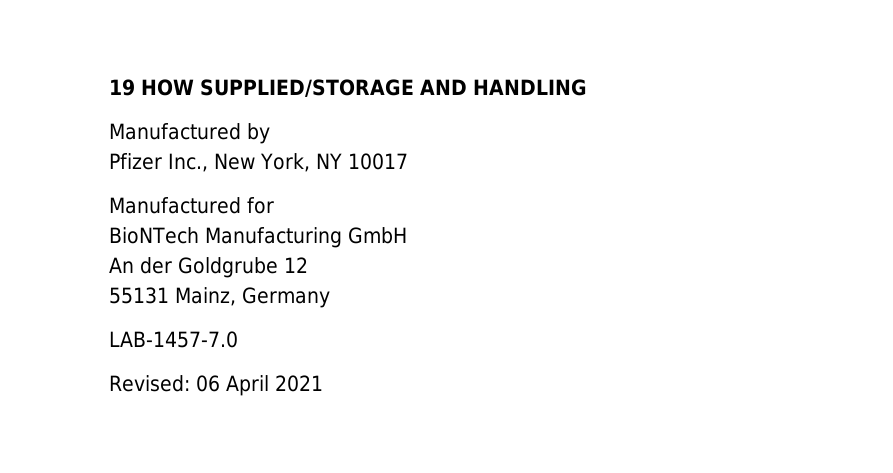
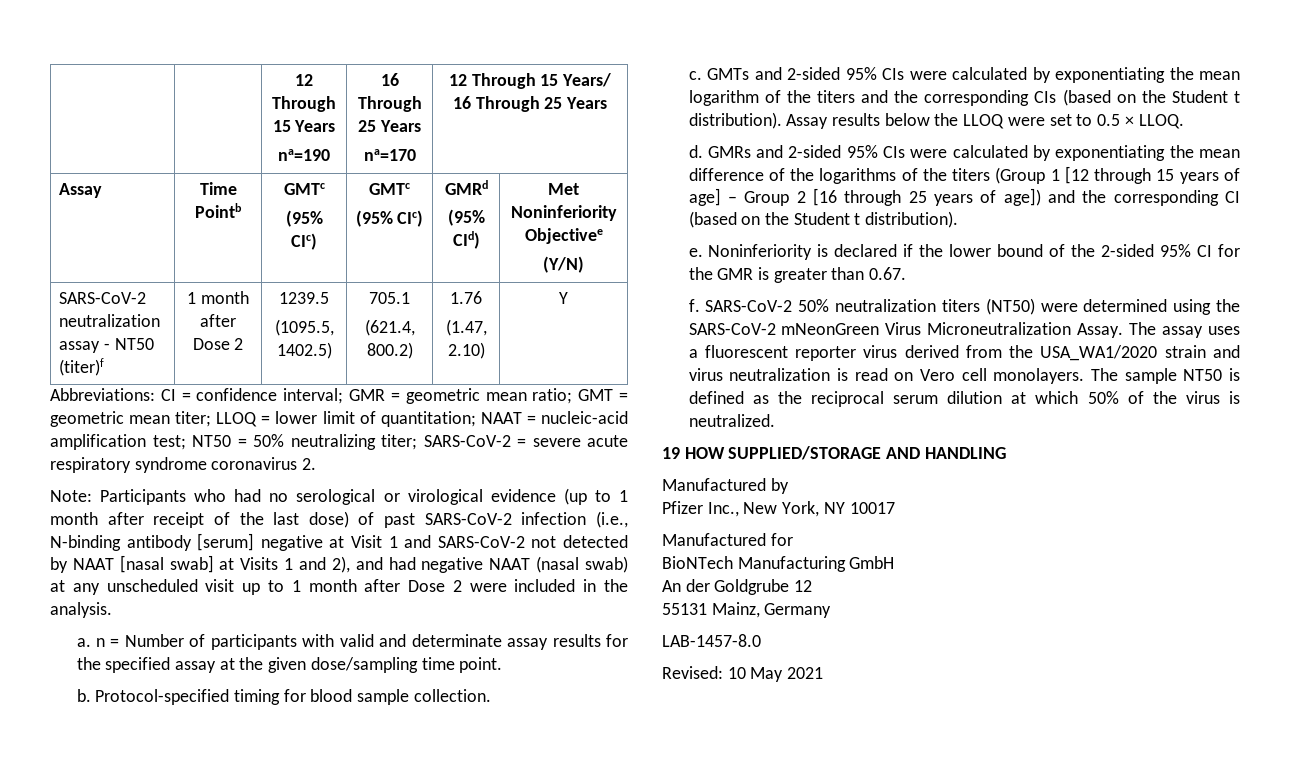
+ | | 12 Through 15 Years
+ na=190 | 16 Through 25 Years
+ na=170 | 12 Through 15 Years/ 16 Through 25 Years
+ Assay | Time Pointb | GMTc
+ (95% CIc) | GMTc
+ (95% CIc) | GMRd
+ (95% CId) | Met Noninferiority Objectivee
+ (Y/N)
+ SARS-CoV-2 neutralization assay - NT50 (titer)f | 1 month after Dose 2 | 1239.5
+ (1095.5, 1402.5) | 705.1
+ (621.4, 800.2) | 1.76
+ (1.47, 2.10) | Y
+ Abbreviations: CI = confidence interval; GMR = geometric mean ratio; GMT = geometric mean titer; LLOQ = lower limit of quantitation; NAAT = nucleic-acid amplification test; NT50 = 50% neutralizing titer; SARS-CoV-2 = severe acute respiratory syndrome coronavirus 2.
+ Note: Participants who had no serological or virological evidence (up to 1 month after receipt of the last dose) of past SARS-CoV-2 infection (i.e., N-binding antibody [serum] negative at Visit 1 and SARS-CoV-2 not detected by NAAT [nasal swab] at Visits 1 and 2), and had negative NAAT (nasal swab) at any unscheduled visit up to 1 month after Dose 2 were included in the analysis.
+ a. n = Number of participants with valid and determinate assay results for the specified assay at the given dose/sampling time point.
+ b. Protocol-specified timing for blood sample collection.
+ c. GMTs and 2-sided 95% CIs were calculated by exponentiating the mean logarithm of the titers and the corresponding CIs (based on the Student t distribution). Assay results below the LLOQ were set to 0.5 × LLOQ.
+ d. GMRs and 2-sided 95% CIs were calculated by exponentiating the mean difference of the logarithms of the titers (Group 1 [12 through 15 years of age] – Group 2 [16 through 25 years of age]) and the corresponding CI (based on the Student t distribution).
+ e. Noninferiority is declared if the lower bound of the 2-sided 95% CI for the GMR is greater than 0.67.
+ f. SARS-CoV-2 50% neutralization titers (NT50) were determined using the SARS-CoV-2 mNeonGreen Virus Microneutralization Assay. The assay uses a fluorescent reporter virus derived from the USA_WA1/2020 strain and virus neutralization is read on Vero cell monolayers. The sample NT50 is defined as the reciprocal serum dilution at which 50% of the virus is neutralized.
- LAB-1457-7.0
+ LAB-1457-8.0
- Revised: 06 April 2021
+ Revised: 10 May 2021

